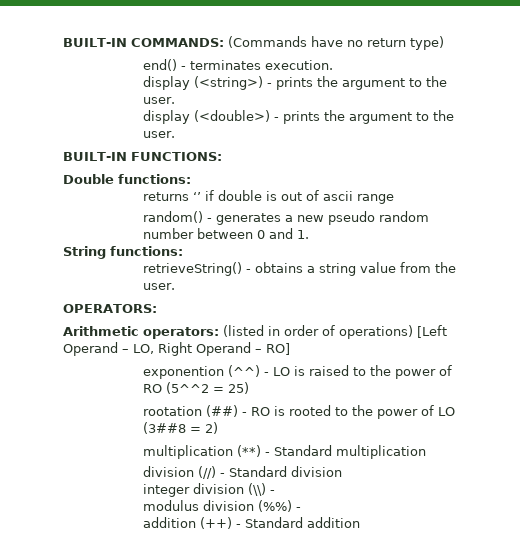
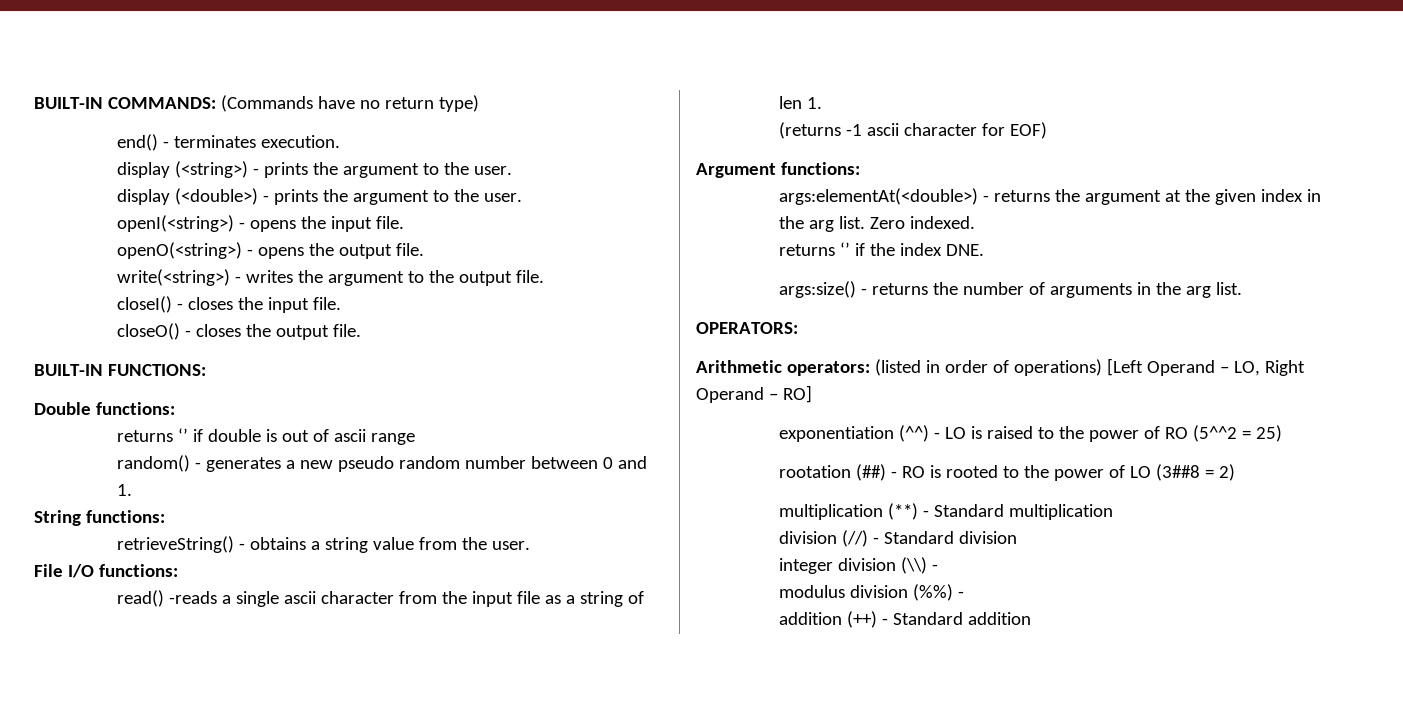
+ openI(<string>) - opens the input file.
+ openO(<string>) - opens the output file.
+ write(<string>) - writes the argument to the output file.
+ closeI() - closes the input file.
+ closeO() - closes the output file.
+ File I/O functions:
+ read() -reads a single ascii character from the input file as a string of len 1.
+ (returns -1 ascii character for EOF)
+ Argument functions:
+ args:elementAt(<double>) - returns the argument at the given index in the arg list. Zero indexed.
+ returns ‘’ if the index DNE.
+ args:size() - returns the number of arguments in the arg list.
- exponention (^^) - LO is raised to the power of RO (5^^2 = 25)
+ exponentiation (^^) - LO is raised to the power of RO (5^^2 = 25)

